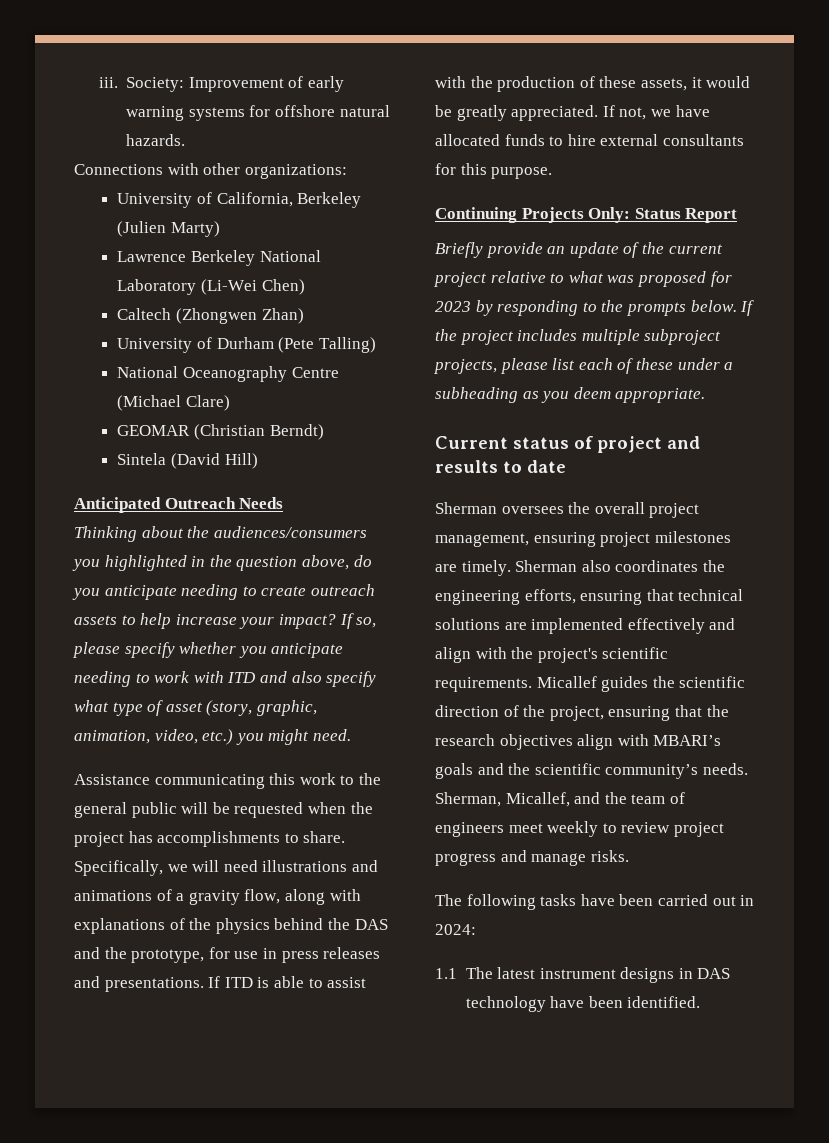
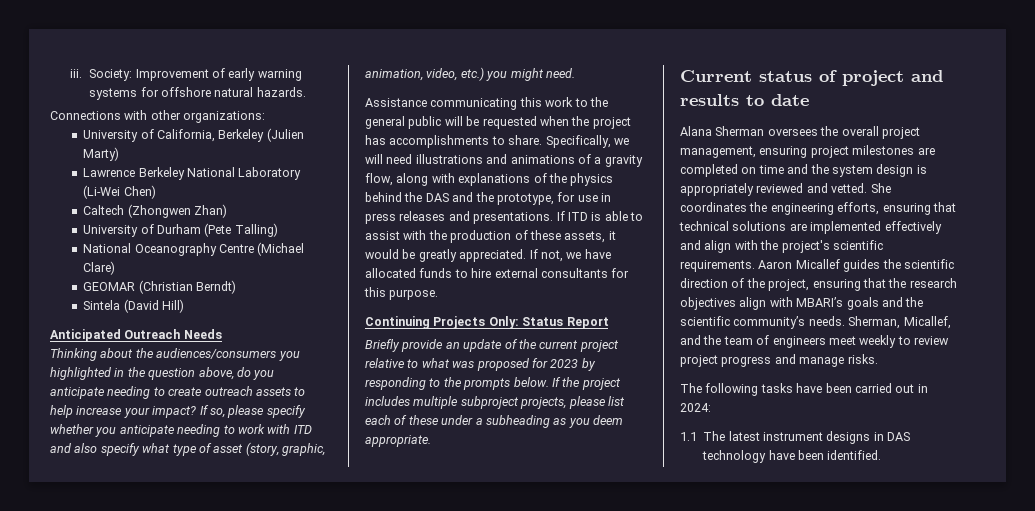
- Sherman oversees the overall project management, ensuring project milestones are timely. Sherman also coordinates the engineering efforts, ensuring that technical solutions are implemented effectively and align with the project's scientific requirements.
+ Alana Sherman oversees the overall project management, ensuring project milestones are completed on time and the system design is appropriately reviewed and vetted. She coordinates the engineering efforts, ensuring that technical solutions are implemented effectively and align with the project's scientific requirements.
- Micallef guides the scientific direction of the project, ensuring that the research objectives align with MBARI’s goals and the scientific community’s needs.
+ Aaron Micallef guides the scientific direction of the project, ensuring that the research objectives align with MBARI’s goals and the scientific community’s needs.

